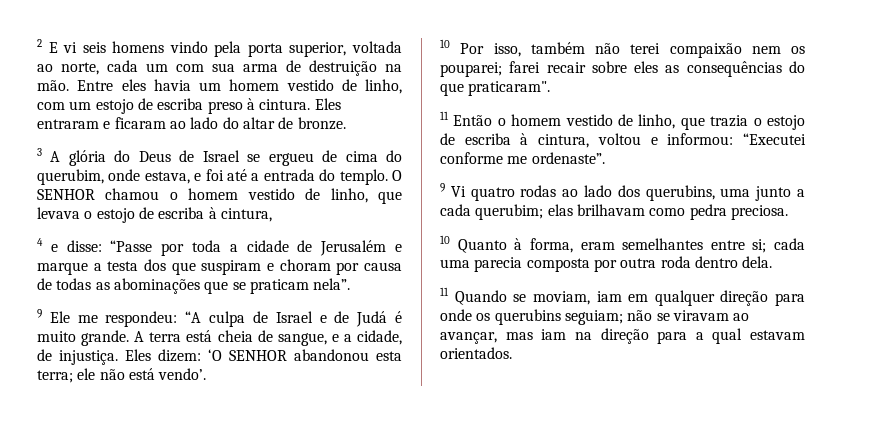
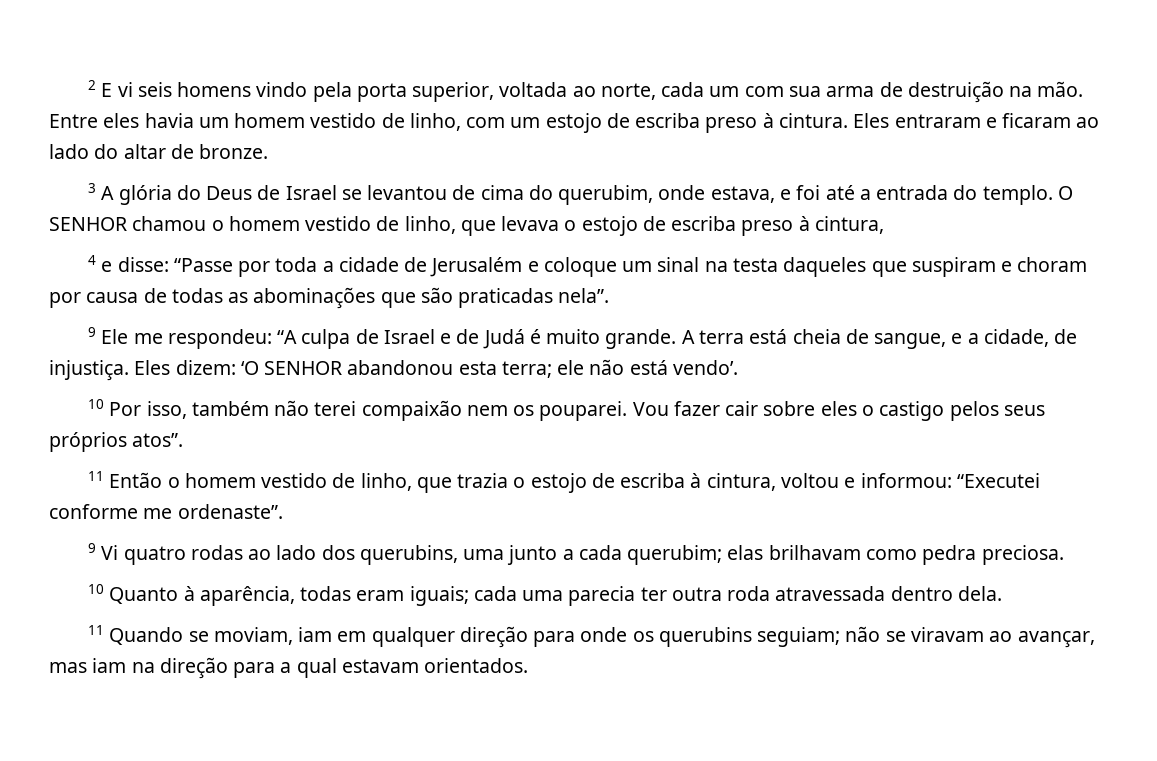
- 3 A glória do Deus de Israel se ergueu de cima do querubim, onde estava, e foi até a entrada do templo.
+ 3 A glória do Deus de Israel se levantou de cima do querubim, onde estava, e foi até a entrada do templo.
- O SENHOR chamou o homem vestido de linho, que levava o estojo de escriba à cintura,
+ O SENHOR chamou o homem vestido de linho, que levava o estojo de escriba preso à cintura,
- 4 e disse: “Passe por toda a cidade de Jerusalém e marque a testa dos que suspiram e choram por causa de todas as abominações que se praticam nela”.
+ 4 e disse: “Passe por toda a cidade de Jerusalém e coloque um sinal na testa daqueles que suspiram e choram por causa de todas as abominações que são praticadas nela”.
- 10 Por isso, também não terei compaixão nem os pouparei; farei recair sobre eles as consequências do que praticaram".
+ 10 Por isso, também não terei compaixão nem os pouparei. Vou fazer cair sobre eles o castigo pelos seus próprios atos”.
- 10 Quanto à forma, eram semelhantes entre si; cada uma parecia composta por outra roda dentro dela.
+ 10 Quanto à aparência, todas eram iguais; cada uma parecia ter outra roda atravessada dentro dela.

